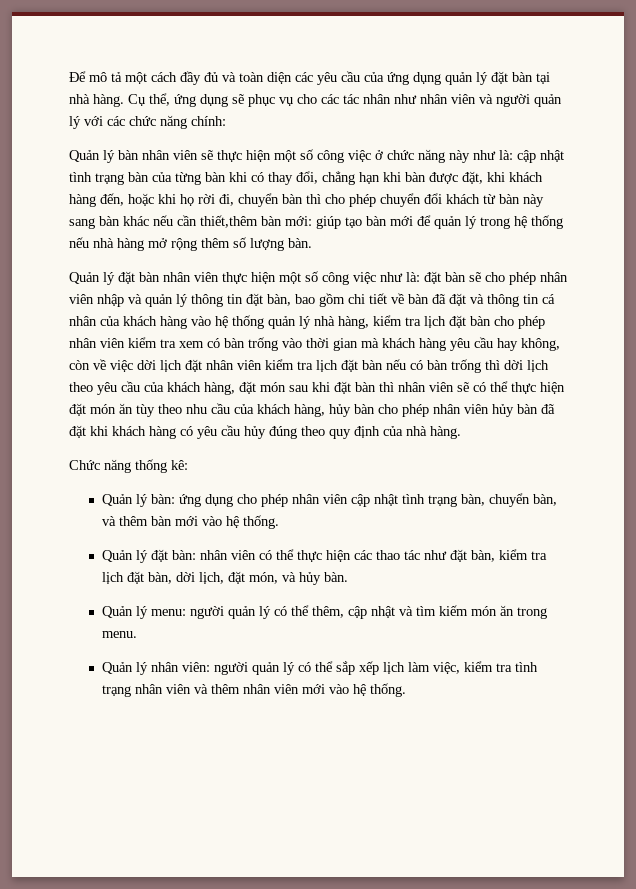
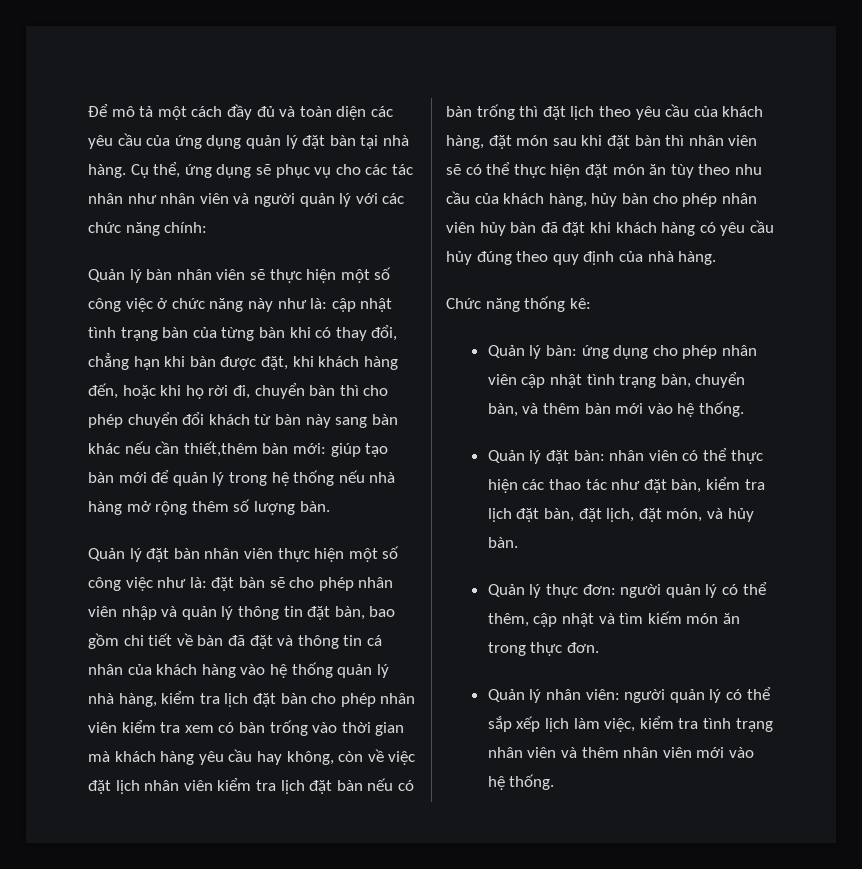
- đặt bàn sẽ cho phép nhân viên nhập và quản lý thông tin đặt bàn, bao gồm chi tiết về bàn đã đặt và thông tin cá nhân của khách hàng vào hệ thống quản lý nhà hàng, kiểm tra lịch đặt bàn cho phép nhân viên kiểm tra xem có bàn trống vào thời gian mà khách hàng yêu cầu hay không, còn về việc dời lịch đặt nhân viên kiểm tra lịch đặt bàn nếu có bàn trống thì dời lịch theo yêu cầu của khách hàng, đặt món sau khi đặt bàn thì nhân viên sẽ có thể thực hiện đặt món ăn tùy theo nhu cầu của khách hàng, hủy bàn cho phép nhân viên hủy bàn đã đặt khi khách hàng có yêu cầu hủy đúng theo quy định của nhà hàng.
+ đặt bàn sẽ cho phép nhân viên nhập và quản lý thông tin đặt bàn, bao gồm chi tiết về bàn đã đặt và thông tin cá nhân của khách hàng vào hệ thống quản lý nhà hàng, kiểm tra lịch đặt bàn cho phép nhân viên kiểm tra xem có bàn trống vào thời gian mà khách hàng yêu cầu hay không, còn về việc đặt lịch nhân viên kiểm tra lịch đặt bàn nếu có bàn trống thì đặt lịch theo yêu cầu của khách hàng, đặt món sau khi đặt bàn thì nhân viên sẽ có thể thực hiện đặt món ăn tùy theo nhu cầu của khách hàng, hủy bàn cho phép nhân viên hủy bàn đã đặt khi khách hàng có yêu cầu hủy đúng theo quy định của nhà hàng.
- Quản lý đặt bàn: nhân viên có thể thực hiện các thao tác như đặt bàn, kiểm tra lịch đặt bàn, dời lịch, đặt món, và hủy bàn.
+ Quản lý đặt bàn: nhân viên có thể thực hiện các thao tác như đặt bàn, kiểm tra lịch đặt bàn, đặt lịch, đặt món, và hủy bàn.
- Quản lý menu: người quản lý có thể thêm, cập nhật và tìm kiếm món ăn trong menu.
+ Quản lý thực đơn: người quản lý có thể thêm, cập nhật và tìm kiếm món ăn trong thực đơn.

